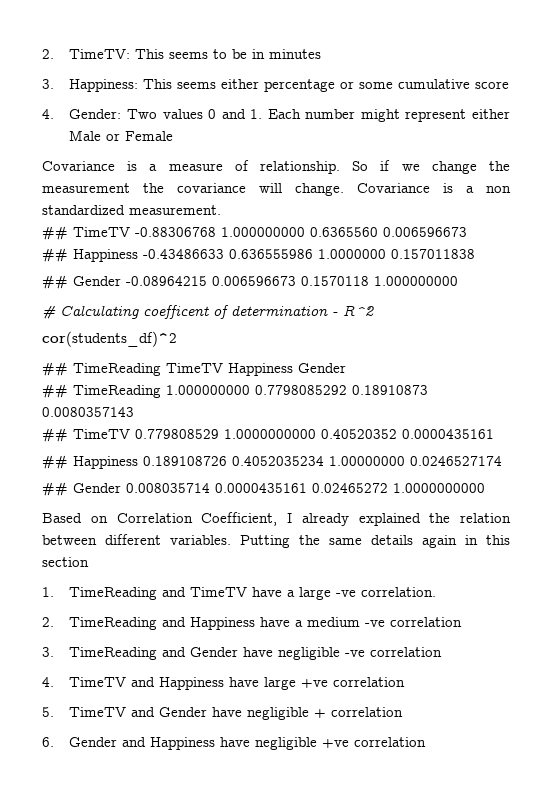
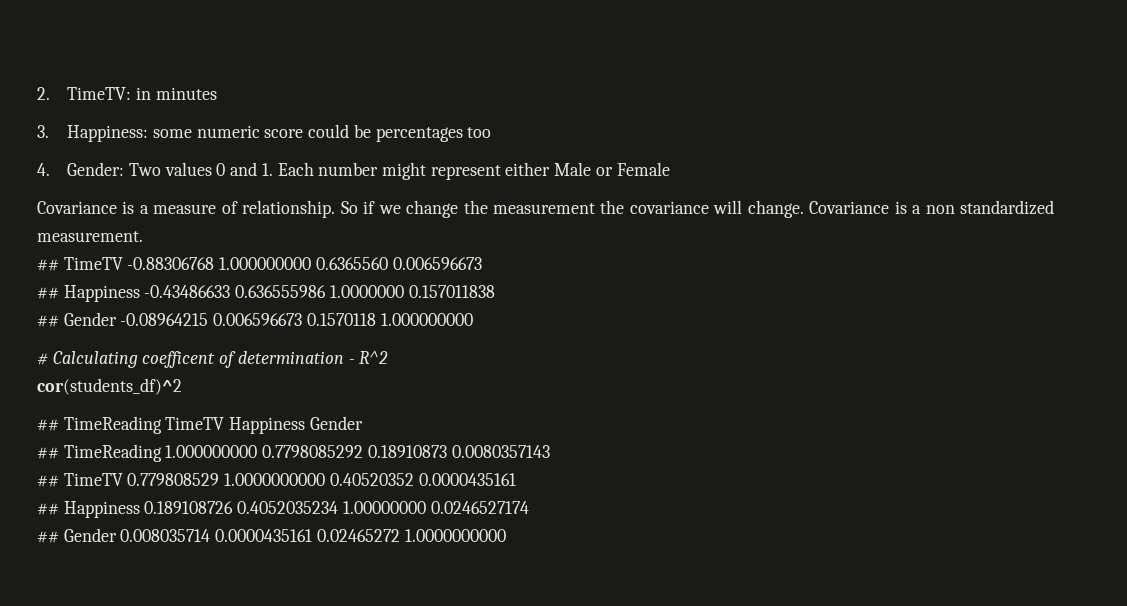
- 2. TimeTV: This seems to be in minutes
+ 2. TimeTV: in minutes
- 3. Happiness: This seems either percentage or some cumulative score
+ 3. Happiness: some numeric score could be percentages too
- Based on Correlation Coefficient, I already explained the relation between different variables. Putting the same details again in this section
- 1. TimeReading and TimeTV have a large -ve correlation.
- 2. TimeReading and Happiness have a medium -ve correlation
- 3. TimeReading and Gender have negligible -ve correlation
- 4. TimeTV and Happiness have large +ve correlation
- 5. TimeTV and Gender have negligible + correlation
- 6. Gender and Happiness have negligible +ve correlation

